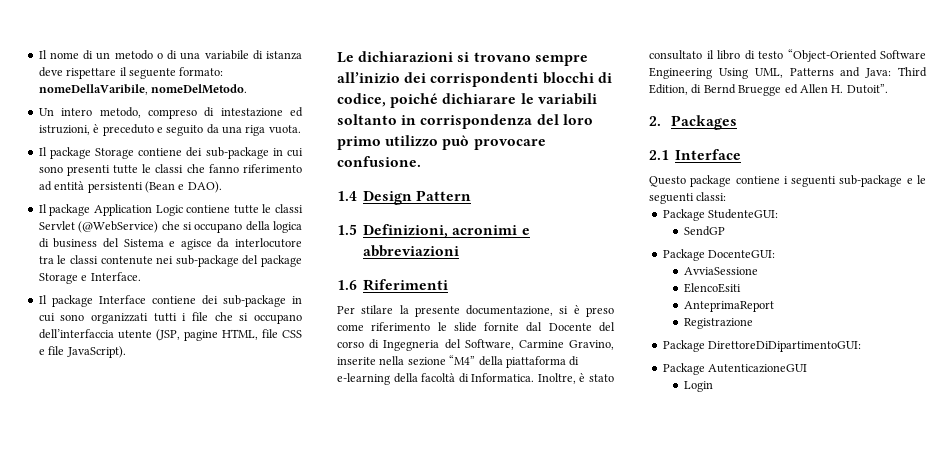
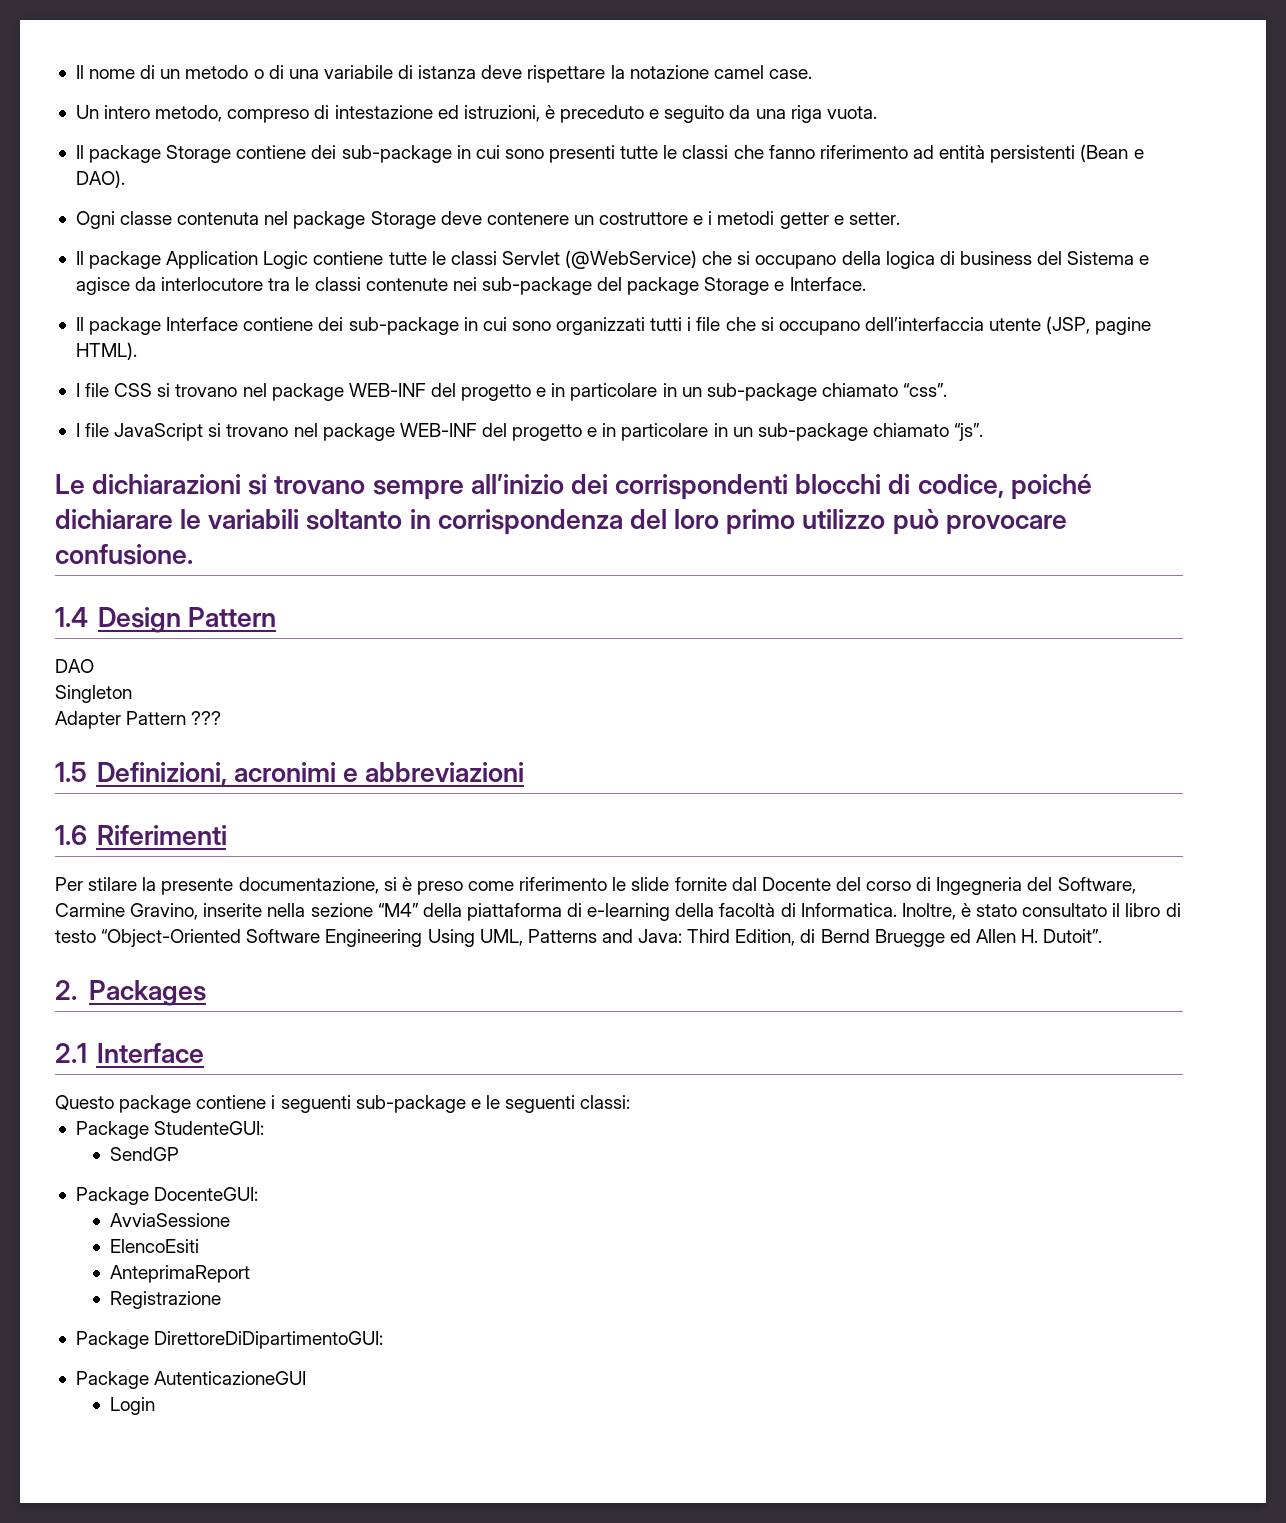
- Il nome di un metodo o di una variabile di istanza deve rispettare il seguente formato: nomeDellaVaribile, nomeDelMetodo.
+ Il nome di un metodo o di una variabile di istanza deve rispettare la notazione camel case.
+ Ogni classe contenuta nel package Storage deve contenere un costruttore e i metodi getter e setter.
- Il package Interface contiene dei sub-package in cui sono organizzati tutti i file che si occupano dell’interfaccia utente (JSP, pagine HTML, file CSS e file JavaScript).
+ Il package Interface contiene dei sub-package in cui sono organizzati tutti i file che si occupano dell’interfaccia utente (JSP, pagine HTML).
+ I file CSS si trovano nel package WEB-INF del progetto e in particolare in un sub-package chiamato “css”.
+ I file JavaScript si trovano nel package WEB-INF del progetto e in particolare in un sub-package chiamato “js”.
+ DAO
+ Singleton
+ Adapter Pattern ???

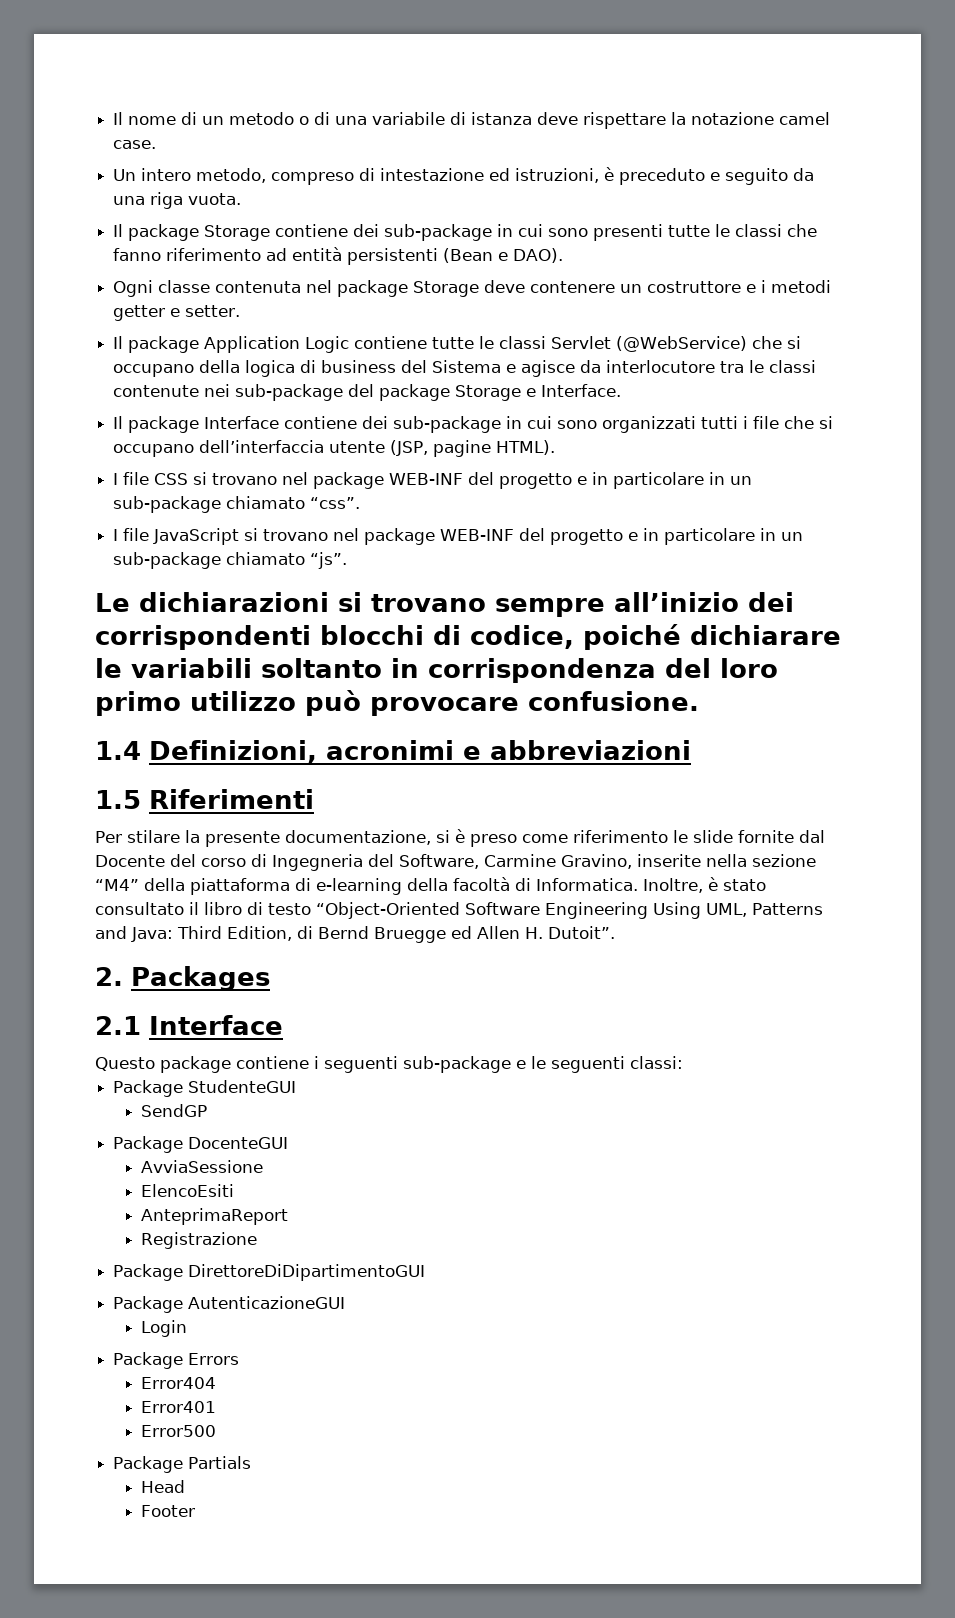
- 1.4 Design Pattern
- DAO
- Singleton
- Adapter Pattern ???
- 1.5 Definizioni, acronimi e abbreviazioni
+ 1.4 Definizioni, acronimi e abbreviazioni
- 1.6 Riferimenti
+ 1.5 Riferimenti
- Package StudenteGUI:
+ Package StudenteGUI
- Package DocenteGUI:
+ Package DocenteGUI
- Package DirettoreDiDipartimentoGUI:
+ Package DirettoreDiDipartimentoGUI
+ Package Errors
+ Error404
+ Error401
+ Error500
+ Package Partials
+ Head
+ Footer

